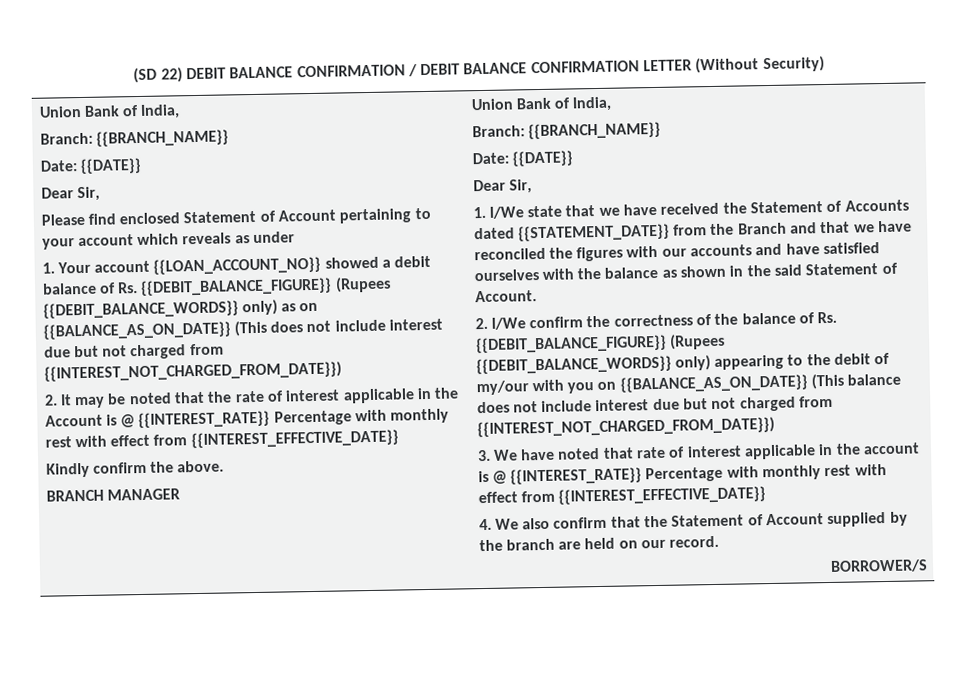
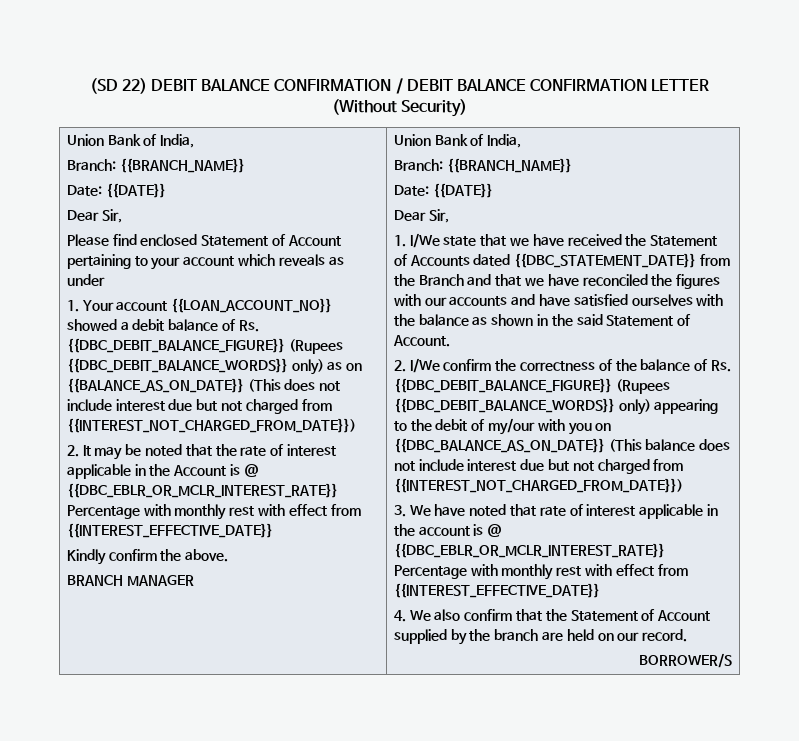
- 1. Your account {{LOAN_ACCOUNT_NO}} showed a debit balance of Rs. {{DEBIT_BALANCE_FIGURE}} (Rupees {{DEBIT_BALANCE_WORDS}} only) as on {{BALANCE_AS_ON_DATE}} (This does not include interest due but not charged from {{INTEREST_NOT_CHARGED_FROM_DATE}})
+ 1. Your account {{LOAN_ACCOUNT_NO}} showed a debit balance of Rs. {{DBC_DEBIT_BALANCE_FIGURE}} (Rupees {{DBC_DEBIT_BALANCE_WORDS}} only) as on {{BALANCE_AS_ON_DATE}} (This does not include interest due but not charged from {{INTEREST_NOT_CHARGED_FROM_DATE}})
- 2. It may be noted that the rate of interest applicable in the Account is @ {{INTEREST_RATE}} Percentage with monthly rest with effect from {{INTEREST_EFFECTIVE_DATE}}
+ 2. It may be noted that the rate of interest applicable in the Account is @ {{DBC_EBLR_OR_MCLR_INTEREST_RATE}} Percentage with monthly rest with effect from {{INTEREST_EFFECTIVE_DATE}}
- 1. I/We state that we have received the Statement of Accounts dated {{STATEMENT_DATE}} from the Branch and that we have reconciled the figures with our accounts and have satisfied ourselves with the balance as shown in the said Statement of Account.
+ 1. I/We state that we have received the Statement of Accounts dated {{DBC_STATEMENT_DATE}} from the Branch and that we have reconciled the figures with our accounts and have satisfied ourselves with the balance as shown in the said Statement of Account.
- 2. I/We confirm the correctness of the balance of Rs. {{DEBIT_BALANCE_FIGURE}} (Rupees {{DEBIT_BALANCE_WORDS}} only) appearing to the debit of my/our with you on {{BALANCE_AS_ON_DATE}} (This balance does not include interest due but not charged from {{INTEREST_NOT_CHARGED_FROM_DATE}})
+ 2. I/We confirm the correctness of the balance of Rs. {{DBC_DEBIT_BALANCE_FIGURE}} (Rupees {{DBC_DEBIT_BALANCE_WORDS}} only) appearing to the debit of my/our with you on {{DBC_BALANCE_AS_ON_DATE}} (This balance does not include interest due but not charged from {{INTEREST_NOT_CHARGED_FROM_DATE}})
- 3. We have noted that rate of interest applicable in the account is @ {{INTEREST_RATE}} Percentage with monthly rest with effect from {{INTEREST_EFFECTIVE_DATE}}
+ 3. We have noted that rate of interest applicable in the account is @ {{DBC_EBLR_OR_MCLR_INTEREST_RATE}} Percentage with monthly rest with effect from {{INTEREST_EFFECTIVE_DATE}}

